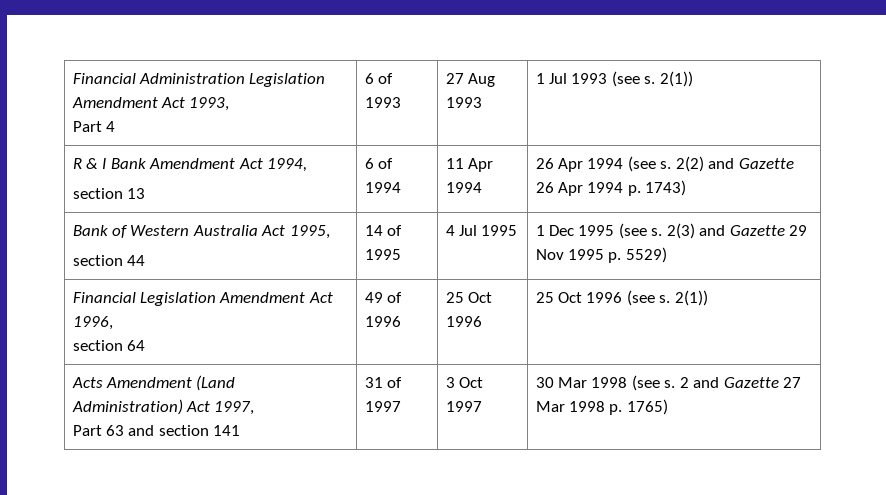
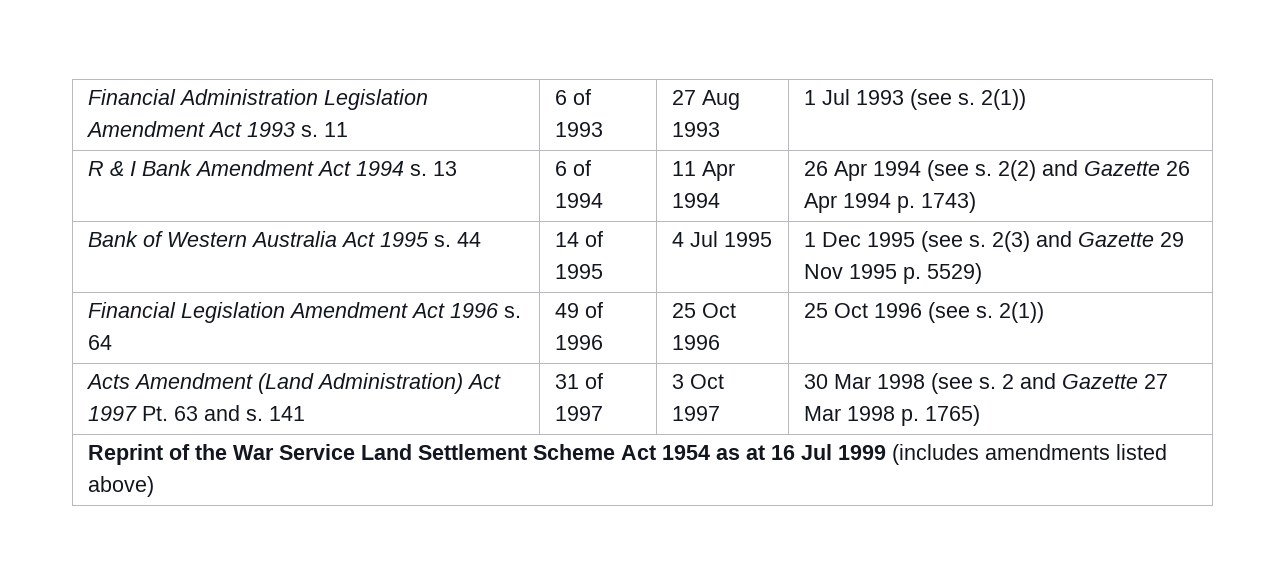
- Financial Administration Legislation Amendment Act 1993,
- Part 4 | 6 of 1993 | 27 Aug 1993 | 1 Jul 1993 (see s. 2(1))
+ Financial Administration Legislation Amendment Act 1993 s. 11 | 6 of 1993 | 27 Aug 1993 | 1 Jul 1993 (see s. 2(1))
- R & I Bank Amendment Act 1994,
- section 13 | 6 of 1994 | 11 Apr 1994 | 26 Apr 1994 (see s. 2(2) and Gazette 26 Apr 1994 p. 1743)
+ R & I Bank Amendment Act 1994 s. 13 | 6 of 1994 | 11 Apr 1994 | 26 Apr 1994 (see s. 2(2) and Gazette 26 Apr 1994 p. 1743)
- Bank of Western Australia Act 1995,
- section 44 | 14 of 1995 | 4 Jul 1995 | 1 Dec 1995 (see s. 2(3) and Gazette 29 Nov 1995 p. 5529)
+ Bank of Western Australia Act 1995 s. 44 | 14 of 1995 | 4 Jul 1995 | 1 Dec 1995 (see s. 2(3) and Gazette 29 Nov 1995 p. 5529)
- Financial Legislation Amendment Act 1996,
- section 64 | 49 of 1996 | 25 Oct 1996 | 25 Oct 1996 (see s. 2(1))
+ Financial Legislation Amendment Act 1996 s. 64 | 49 of 1996 | 25 Oct 1996 | 25 Oct 1996 (see s. 2(1))
- Acts Amendment (Land Administration) Act 1997,
- Part 63 and section 141 | 31 of 1997 | 3 Oct 1997 | 30 Mar 1998 (see s. 2 and Gazette 27 Mar 1998 p. 1765)
+ Acts Amendment (Land Administration) Act 1997 Pt. 63 and s. 141 | 31 of 1997 | 3 Oct 1997 | 30 Mar 1998 (see s. 2 and Gazette 27 Mar 1998 p. 1765)
+ Reprint of the War Service Land Settlement Scheme Act 1954 as at 16 Jul 1999 (includes amendments listed above)

